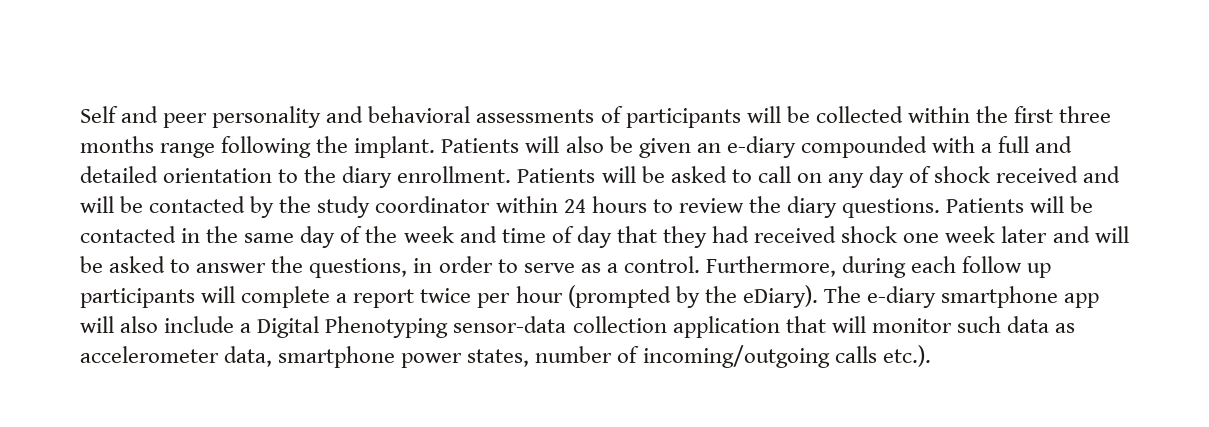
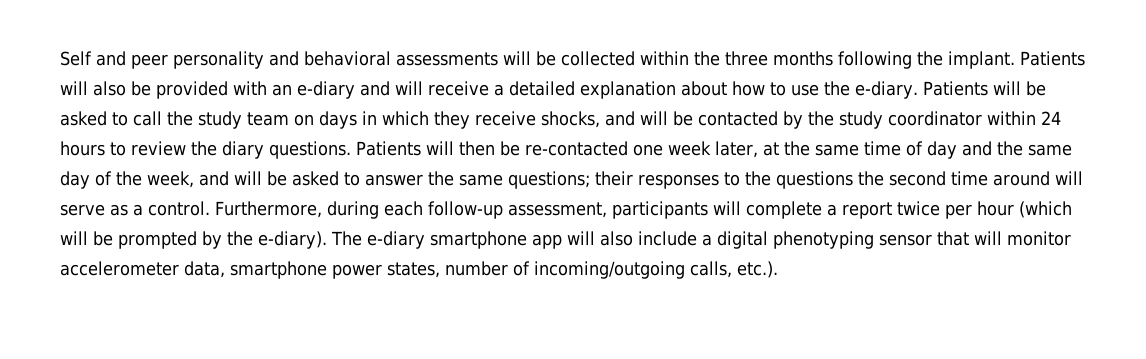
- Self and peer personality and behavioral assessments of participants will be collected within the first three months range following the implant.
+ Self and peer personality and behavioral assessments will be collected within the three months following the implant.
- Patients will also be given an e-diary compounded with a full and detailed orientation to the diary enrollment.
+ Patients will also be provided with an e-diary and will receive a detailed explanation about how to use the e-diary.
- Patients will be asked to call on any day of shock received and will be contacted by the study coordinator within 24 hours to review the diary questions.
+ Patients will be asked to call the study team on days in which they receive shocks, and will be contacted by the study coordinator within 24 hours to review the diary questions.
- Patients will be contacted in the same day of the week and time of day that they had received shock one week later and will be asked to answer the questions, in order to serve as a control.
+ Patients will then be re-contacted one week later, at the same time of day and the same day of the week, and will be asked to answer the same questions; their responses to the questions the second time around will serve as a control.
- Furthermore, during each follow up participants will complete a report twice per hour (prompted by the eDiary).
+ Furthermore, during each follow-up assessment, participants will complete a report twice per hour (which will be prompted by the e-diary).
- The e-diary smartphone app will also include a Digital Phenotyping sensor-data collection application that will monitor such data as accelerometer data, smartphone power states, number of incoming/outgoing calls etc.).
+ The e-diary smartphone app will also include a digital phenotyping sensor that will monitor accelerometer data, smartphone power states, number of incoming/outgoing calls, etc.).

